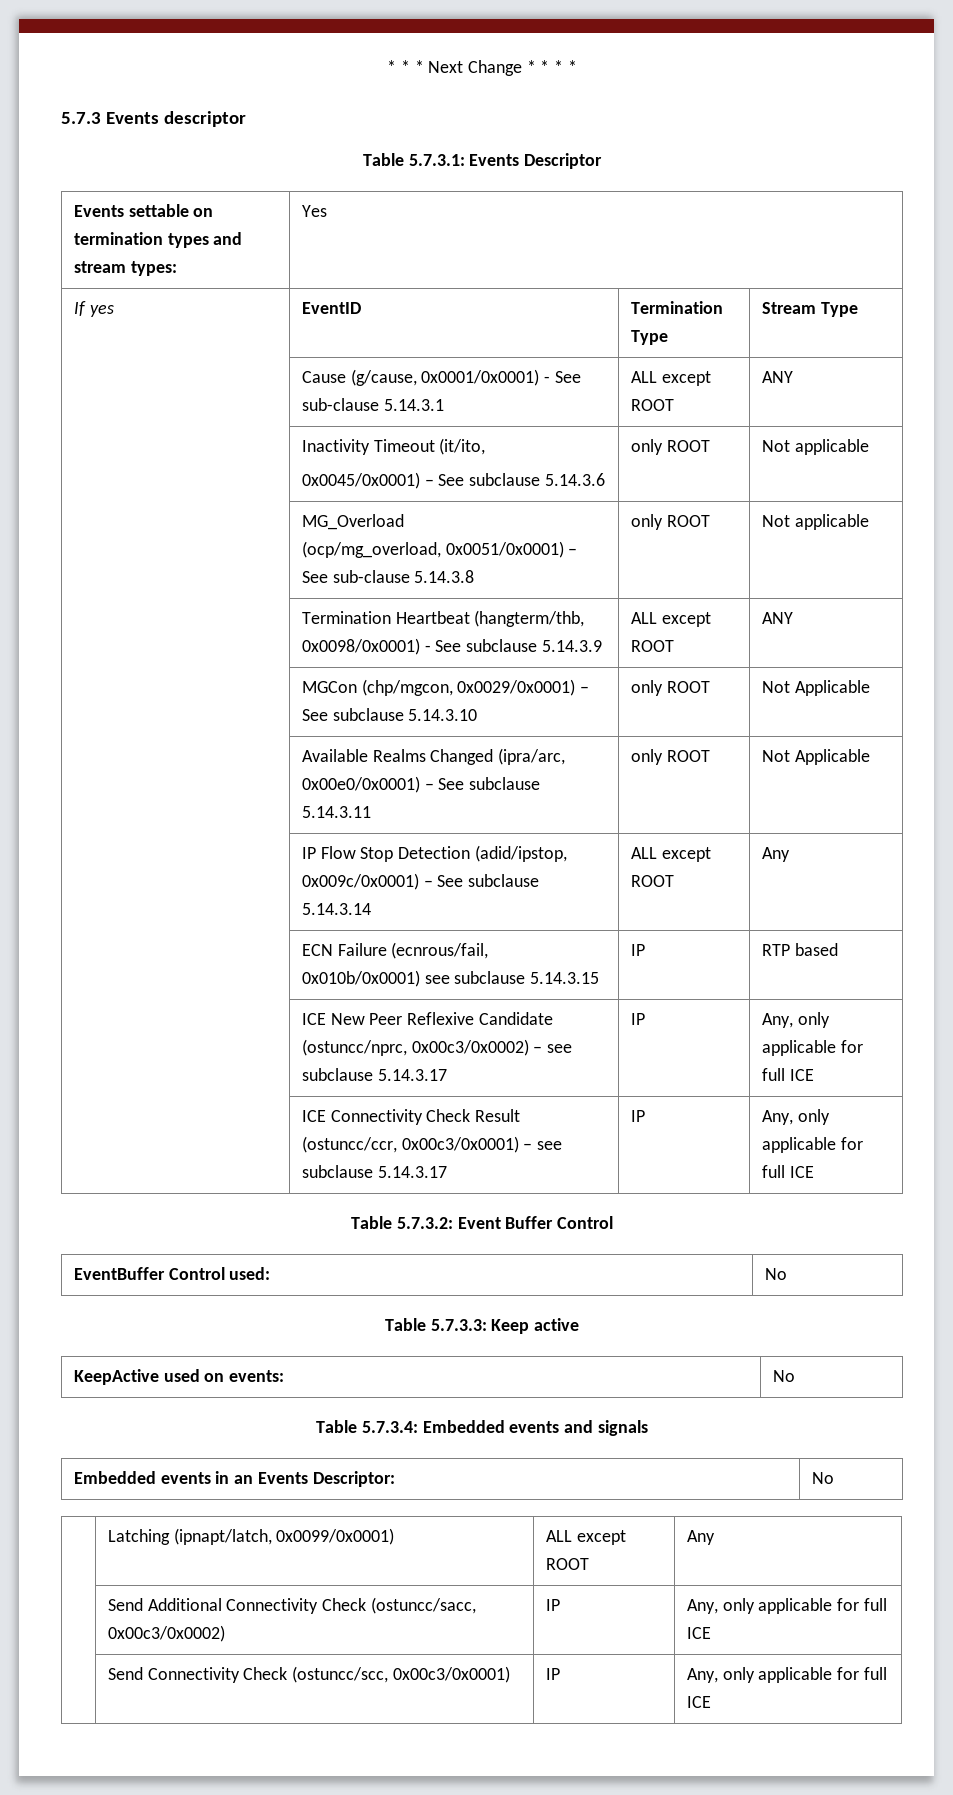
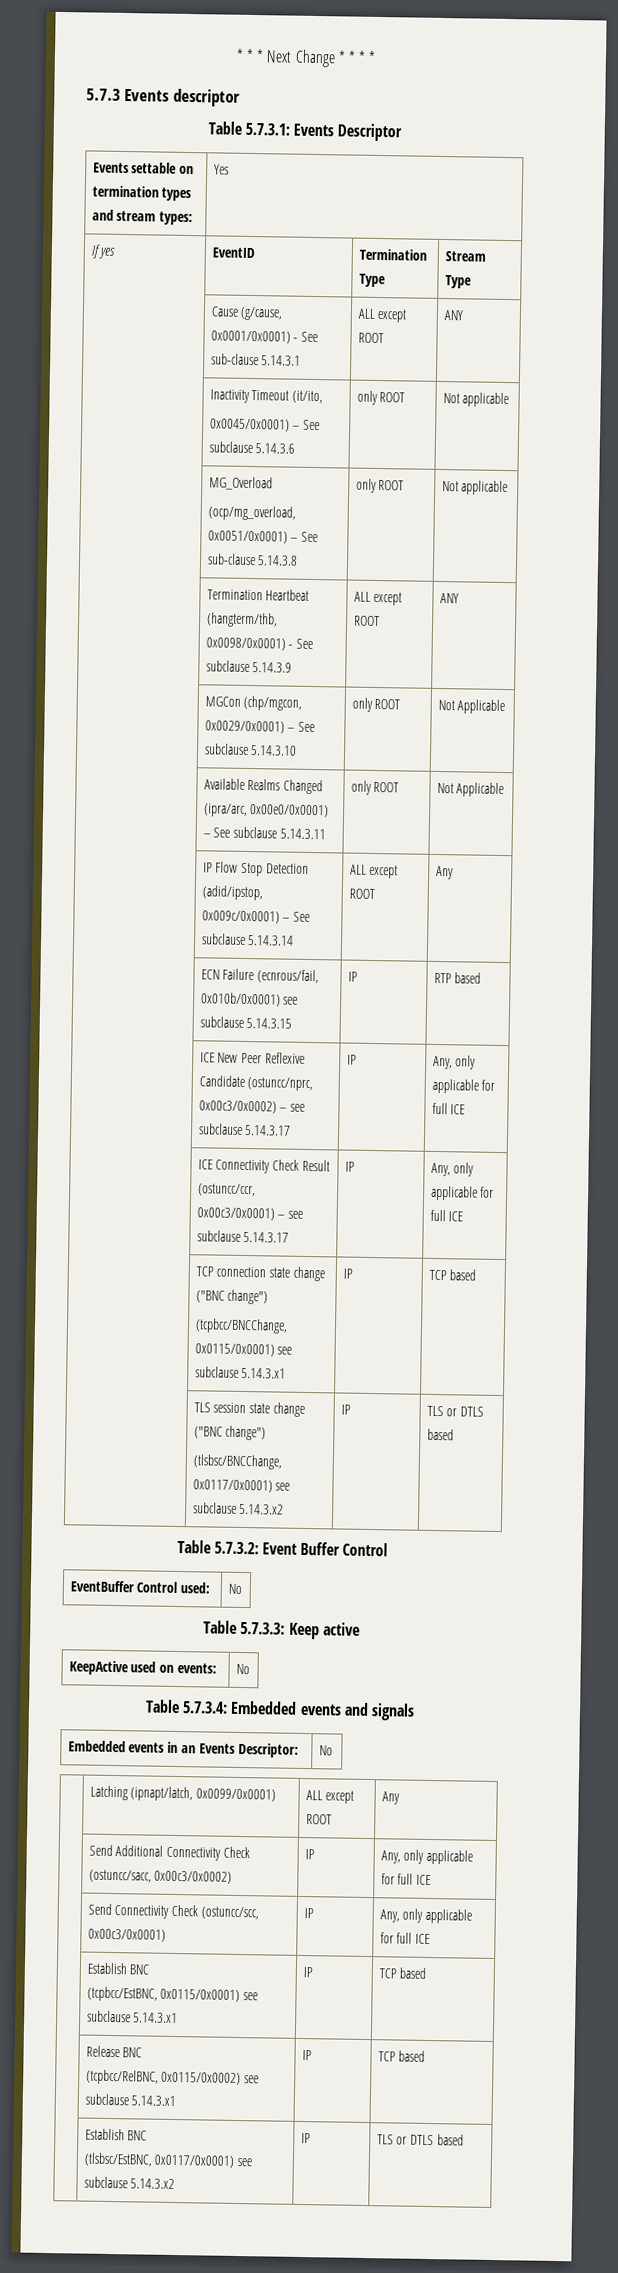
+ | TCP connection state change ("BNC change")
+ (tcpbcc/BNCChange, 0x0115/0x0001) see subclause 5.14.3.x1 | IP | TCP based
+ | TLS session state change ("BNC change")
+ (tlsbsc/BNCChange, 0x0117/0x0001) see subclause 5.14.3.x2 | IP | TLS or DTLS based
  | Send Connectivity Check (ostuncc/scc, 0x00c3/0x0001) | IP | Any, only applicable for full ICE
+ | Establish BNC
+ (tcpbcc/EstBNC, 0x0115/0x0001) see subclause 5.14.3.x1 | IP | TCP based
+ | Release BNC
+ (tcpbcc/RelBNC, 0x0115/0x0002) see subclause 5.14.3.x1 | IP | TCP based
+ | Establish BNC
+ (tlsbsc/EstBNC, 0x0117/0x0001) see subclause 5.14.3.x2 | IP | TLS or DTLS based

